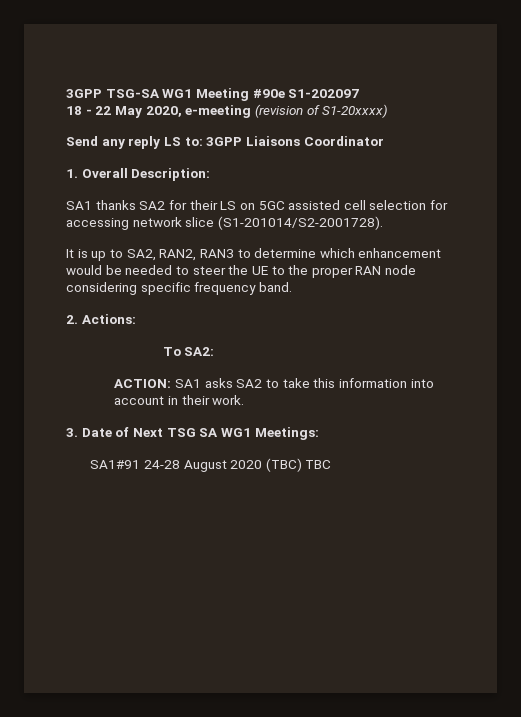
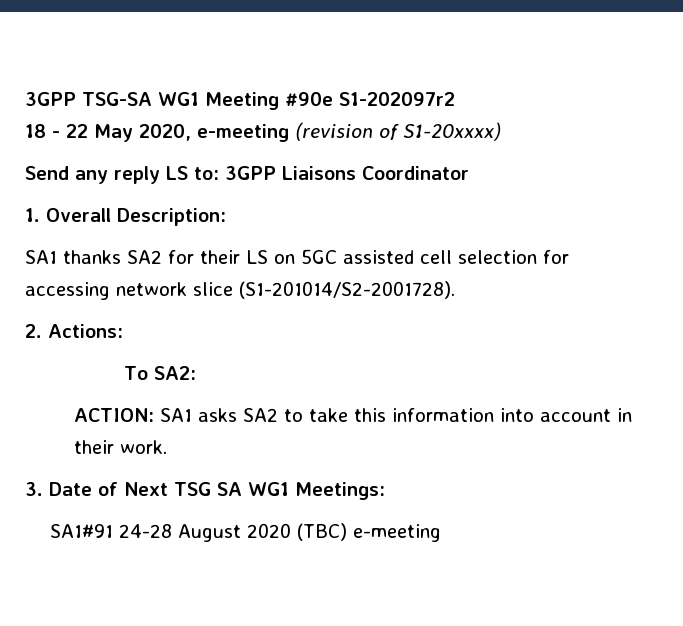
- 3GPP TSG-SA WG1 Meeting #90e S1-202097
+ 3GPP TSG-SA WG1 Meeting #90e S1-202097r2
- It is up to SA2, RAN2, RAN3 to determine which enhancement would be needed to steer the UE to the proper RAN node considering specific frequency band.
- SA1#91 24-28 August 2020 (TBC) TBC
+ SA1#91 24-28 August 2020 (TBC) e-meeting

